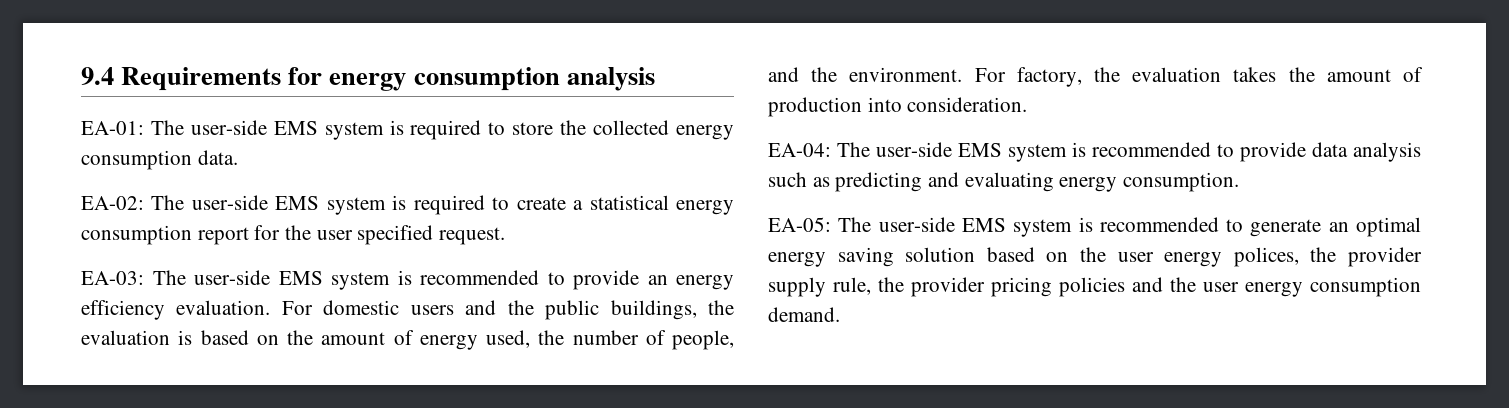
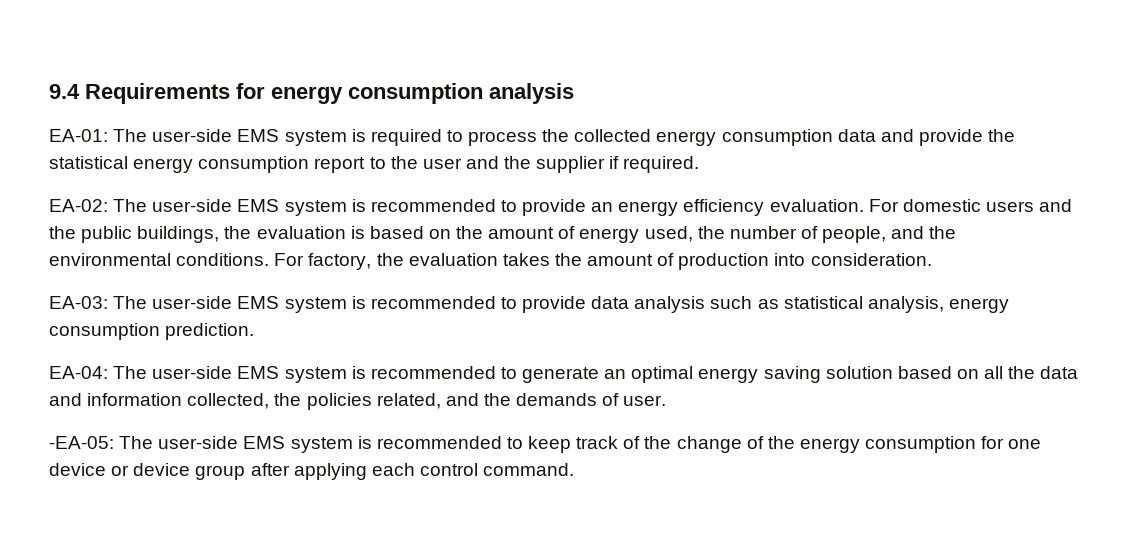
- EA-01: The user-side EMS system is required to store the collected energy consumption data.
- EA-02: The user-side EMS system is required to create a statistical energy consumption report for the user specified request.
- EA-03: The user-side EMS system is recommended to provide an energy efficiency evaluation.
+ EA-01: The user-side EMS system is required to process the collected energy consumption data and provide the statistical energy consumption report to the user and the supplier if required.
+ EA-02: The user-side EMS system is recommended to provide an energy efficiency evaluation.
- For domestic users and the public buildings, the evaluation is based on the amount of energy used, the number of people, and the environment.
+ For domestic users and the public buildings, the evaluation is based on the amount of energy used, the number of people, and the environmental conditions.
- EA-04: The user-side EMS system is recommended to provide data analysis such as predicting and evaluating energy consumption.
- EA-05: The user-side EMS system is recommended to generate an optimal energy saving solution based on the user energy polices, the provider supply rule, the provider pricing policies and the user energy consumption demand.
+ EA-03: The user-side EMS system is recommended to provide data analysis such as statistical analysis, energy consumption prediction.
+ EA-04: The user-side EMS system is recommended to generate an optimal energy saving solution based on all the data and information collected, the policies related, and the demands of user.
+ -EA-05: The user-side EMS system is recommended to keep track of the change of the energy consumption for one device or device group after applying each control command.

